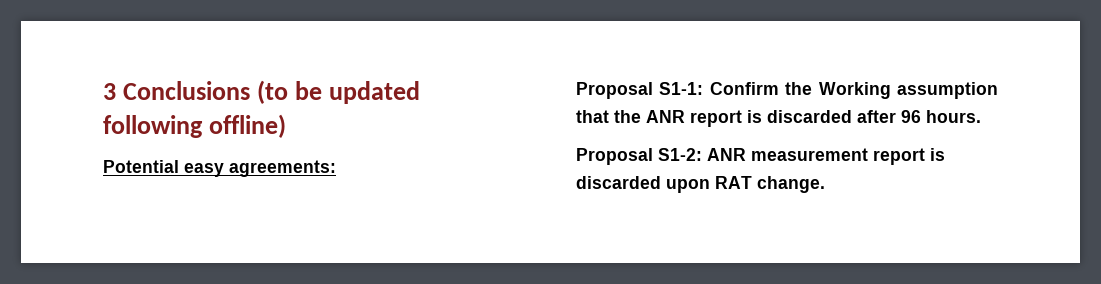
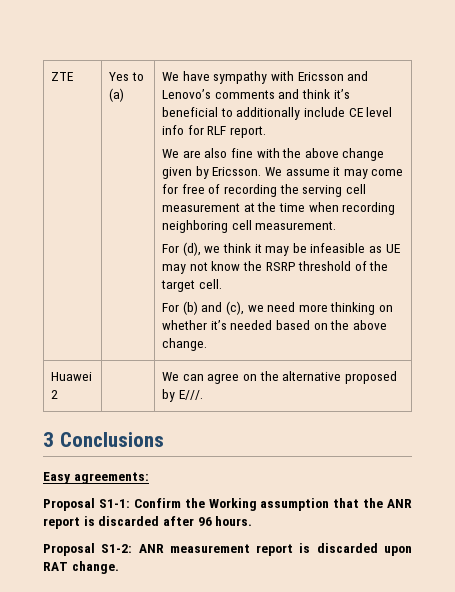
- 3 Conclusions (to be updated following offline)
- Potential easy agreements:
+ ZTE | Yes to (a) | We have sympathy with Ericsson and Lenovo’s comments and think it’s beneficial to additionally include CE level info for RLF report.
+ We are also fine with the above change given by Ericsson. We assume it may come for free of recording the serving cell measurement at the time when recording neighboring cell measurement.
+ For (d), we think it may be infeasible as UE may not know the RSRP threshold of the target cell.
+ For (b) and (c), we need more thinking on whether it’s needed based on the above change.
+ Huawei 2 | | We can agree on the alternative proposed by E///.
+ 3 Conclusions
+ Easy agreements:

